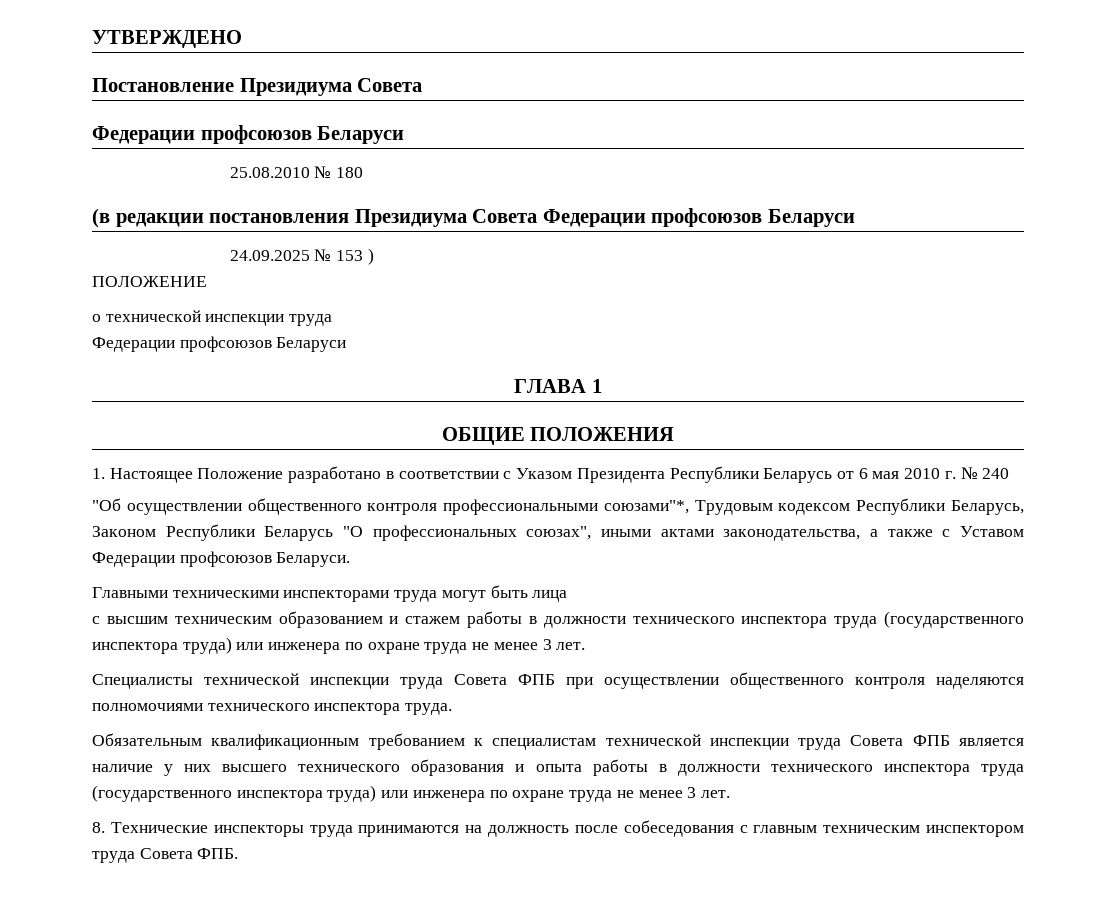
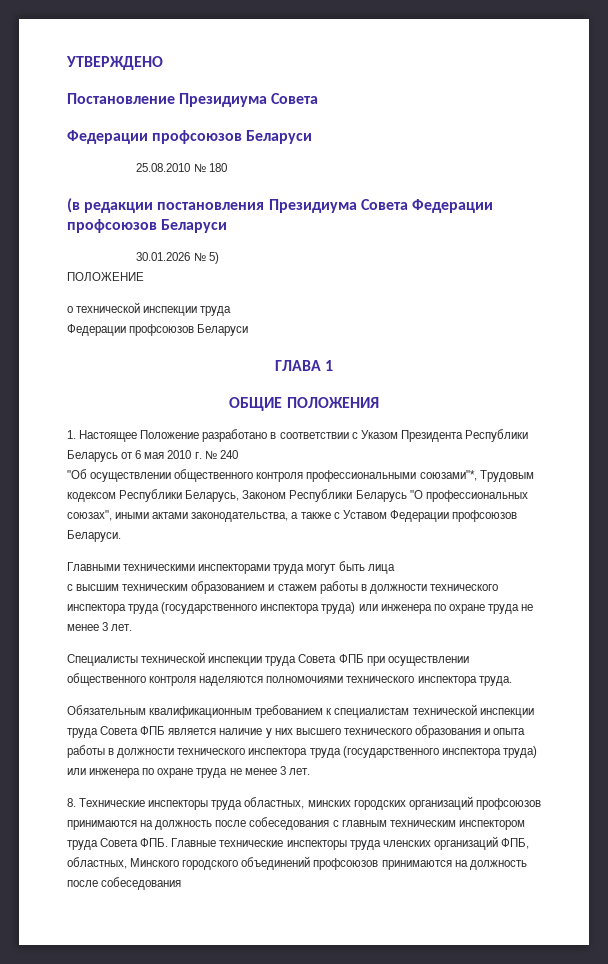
- 24.09.2025 № 153 )
+ 30.01.2026 № 5)
- 8. Технические инспекторы труда принимаются на должность после собеседования с главным техническим инспектором труда Совета ФПБ.
+ 8. Технические инспекторы труда областных, минских городских организаций профсоюзов принимаются на должность после собеседования с главным техническим инспектором труда Совета ФПБ. Главные технические инспекторы труда членских организаций ФПБ, областных, Минского городского объединений профсоюзов принимаются на должность после собеседования

